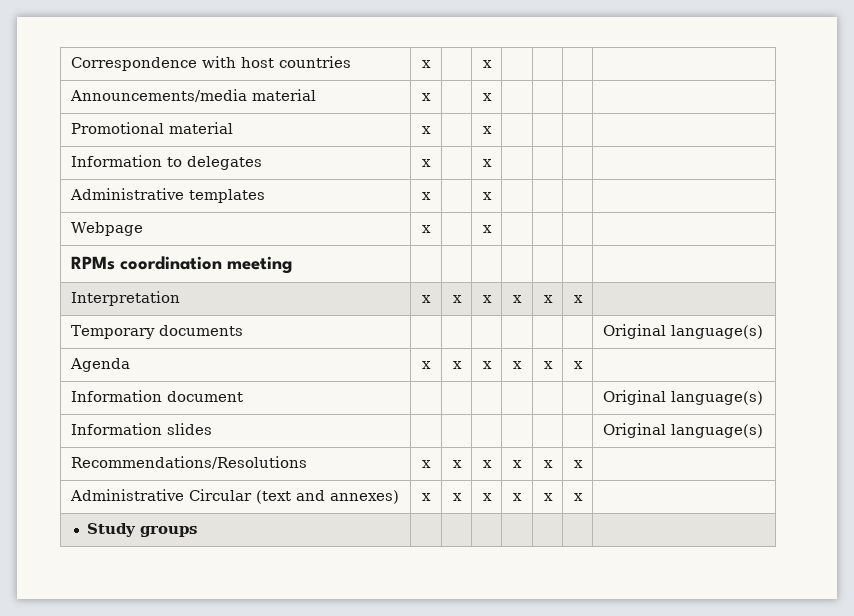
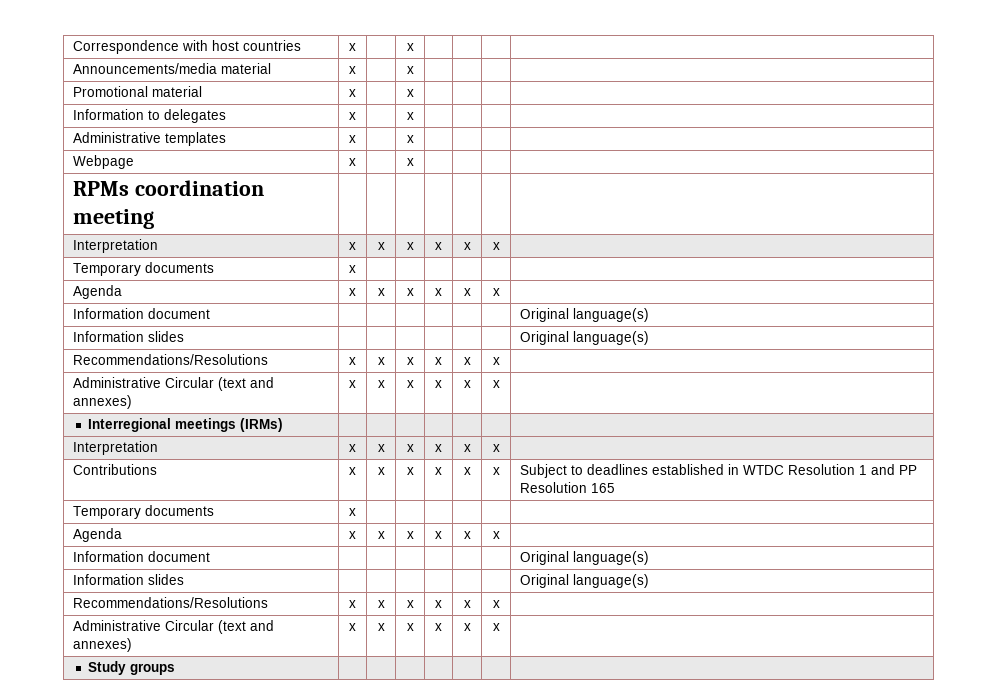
  RPMs coordination meeting | | | | | | |
  Interpretation | x | x | x | x | x | x |
- Temporary documents | | | | | | | Original language(s)
+ Temporary documents | x | | | | | |
+ Agenda | x | x | x | x | x | x |
+ Information document | | | | | | | Original language(s)
+ Information slides | | | | | | | Original language(s)
+ Recommendations/Resolutions | x | x | x | x | x | x |
+ Administrative Circular (text and annexes) | x | x | x | x | x | x |
+ Interregional meetings (IRMs) | | | | | | |
+ Interpretation | x | x | x | x | x | x |
+ Contributions | x | x | x | x | x | x | Subject to deadlines established in WTDC Resolution 1 and PP Resolution 165
+ Temporary documents | x | | | | | |

